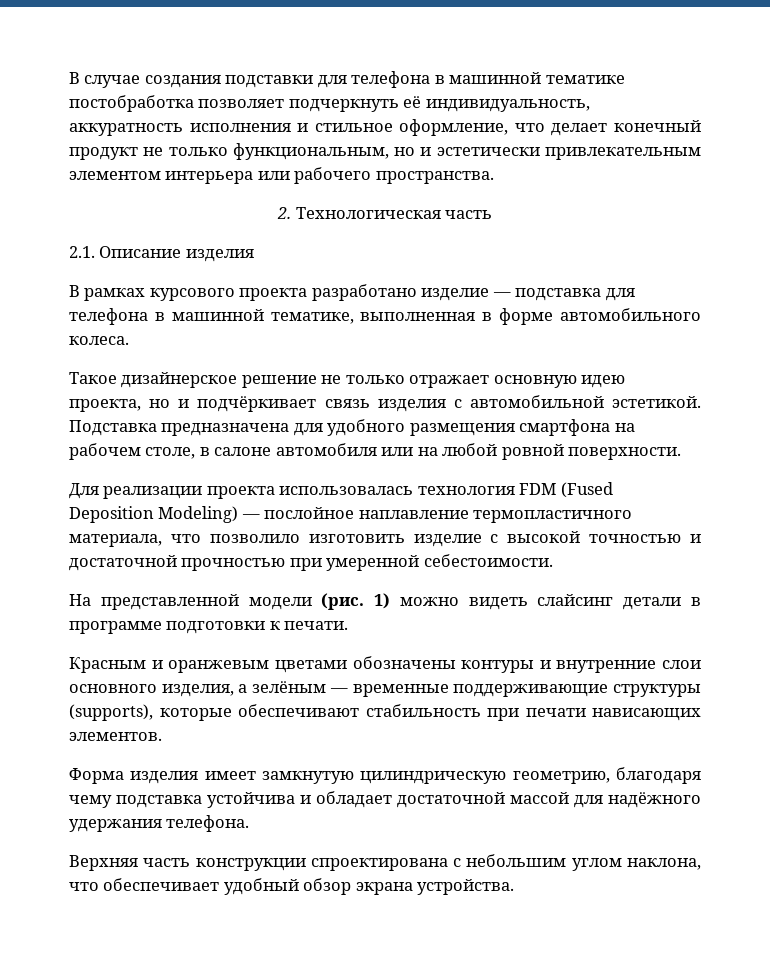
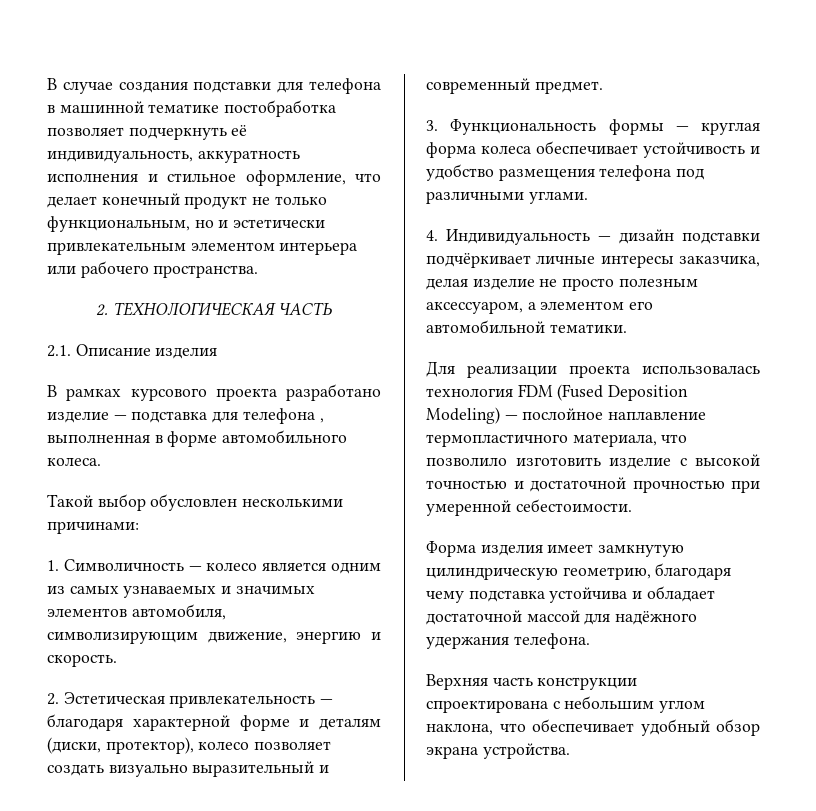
- 2. Технологическая часть
+ 2. ТЕХНОЛОГИЧЕСКАЯ ЧАСТЬ
- В рамках курсового проекта разработано изделие — подставка для телефона в машинной тематике, выполненная в форме автомобильного колеса.
+ В рамках курсового проекта разработано изделие — подставка для телефона , выполненная в форме автомобильного колеса.
- Такое дизайнерское решение не только отражает основную идею проекта, но и подчёркивает связь изделия с автомобильной эстетикой. Подставка предназначена для удобного размещения смартфона на рабочем столе, в салоне автомобиля или на любой ровной поверхности.
+ Такой выбор обусловлен несколькими причинами:
+ 1. Символичность — колесо является одним из самых узнаваемых и значимых элементов автомобиля, символизирующим движение, энергию и скорость.
+ 2. Эстетическая привлекательность — благодаря характерной форме и деталям (диски, протектор), колесо позволяет создать визуально выразительный и современный предмет.
+ 3. Функциональность формы — круглая форма колеса обеспечивает устойчивость и удобство размещения телефона под различными углами.
+ 4. Индивидуальность — дизайн подставки подчёркивает личные интересы заказчика, делая изделие не просто полезным аксессуаром, а элементом его автомобильной тематики.
- На представленной модели (рис. 1) можно видеть слайсинг детали в программе подготовки к печати.
- Красным и оранжевым цветами обозначены контуры и внутренние слои основного изделия, а зелёным — временные поддерживающие структуры (supports), которые обеспечивают стабильность при печати нависающих элементов.

